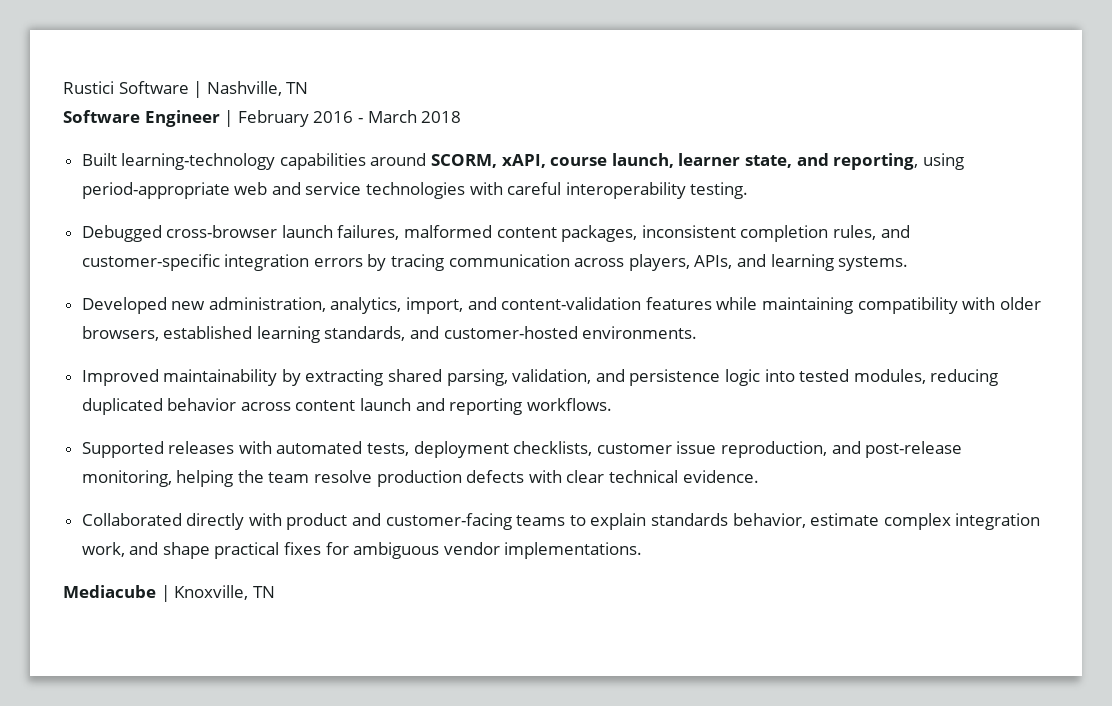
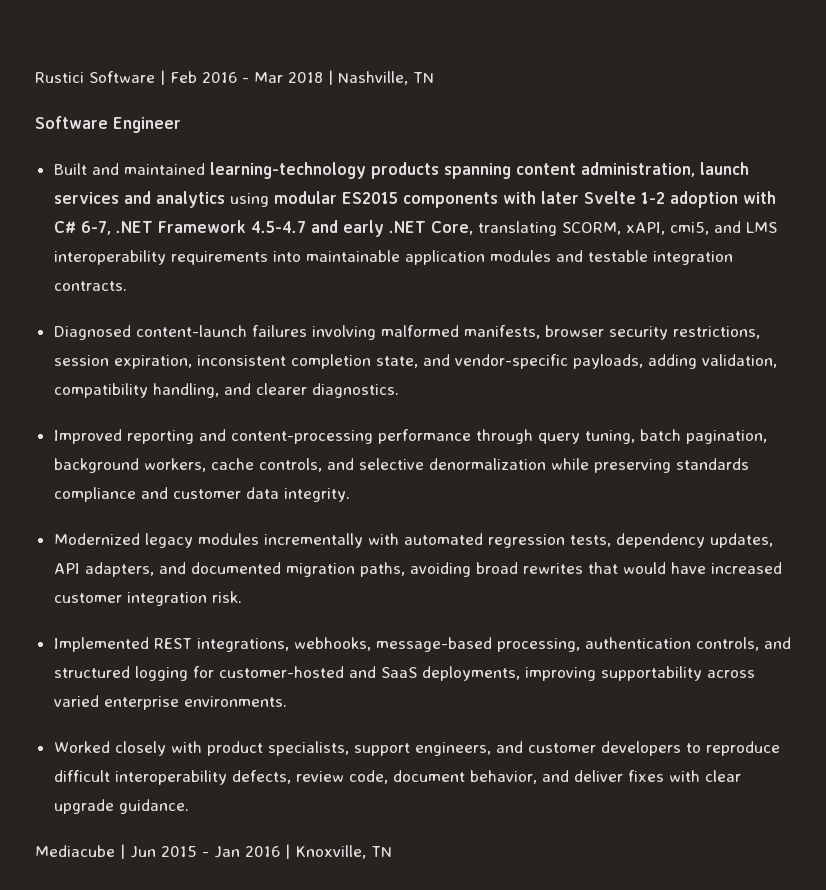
- Rustici Software | Nashville, TN
- Software Engineer | February 2016 - March 2018
- Built learning-technology capabilities around SCORM, xAPI, course launch, learner state, and reporting, using period-appropriate web and service technologies with careful interoperability testing.
- Debugged cross-browser launch failures, malformed content packages, inconsistent completion rules, and customer-specific integration errors by tracing communication across players, APIs, and learning systems.
- Developed new administration, analytics, import, and content-validation features while maintaining compatibility with older browsers, established learning standards, and customer-hosted environments.
- Improved maintainability by extracting shared parsing, validation, and persistence logic into tested modules, reducing duplicated behavior across content launch and reporting workflows.
- Supported releases with automated tests, deployment checklists, customer issue reproduction, and post-release monitoring, helping the team resolve production defects with clear technical evidence.
- Collaborated directly with product and customer-facing teams to explain standards behavior, estimate complex integration work, and shape practical fixes for ambiguous vendor implementations.
- Mediacube | Knoxville, TN
+ Rustici Software | Feb 2016 - Mar 2018 | Nashville, TN
+ Software Engineer
+ Built and maintained learning-technology products spanning content administration, launch services and analytics using modular ES2015 components with later Svelte 1-2 adoption with C# 6-7, .NET Framework 4.5-4.7 and early .NET Core, translating SCORM, xAPI, cmi5, and LMS interoperability requirements into maintainable application modules and testable integration contracts.
+ Diagnosed content-launch failures involving malformed manifests, browser security restrictions, session expiration, inconsistent completion state, and vendor-specific payloads, adding validation, compatibility handling, and clearer diagnostics.
+ Improved reporting and content-processing performance through query tuning, batch pagination, background workers, cache controls, and selective denormalization while preserving standards compliance and customer data integrity.
+ Modernized legacy modules incrementally with automated regression tests, dependency updates, API adapters, and documented migration paths, avoiding broad rewrites that would have increased customer integration risk.
+ Implemented REST integrations, webhooks, message-based processing, authentication controls, and structured logging for customer-hosted and SaaS deployments, improving supportability across varied enterprise environments.
+ Worked closely with product specialists, support engineers, and customer developers to reproduce difficult interoperability defects, review code, document behavior, and deliver fixes with clear upgrade guidance.
+ Mediacube | Jun 2015 - Jan 2016 | Knoxville, TN

